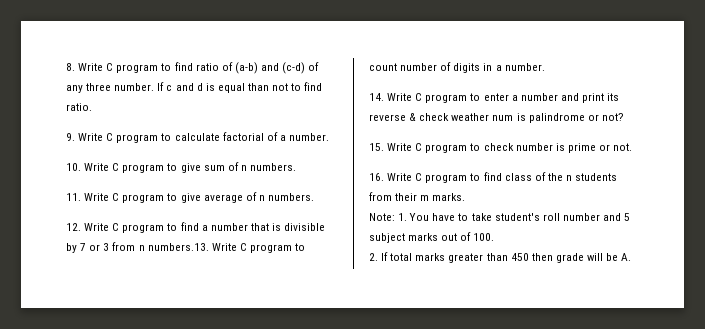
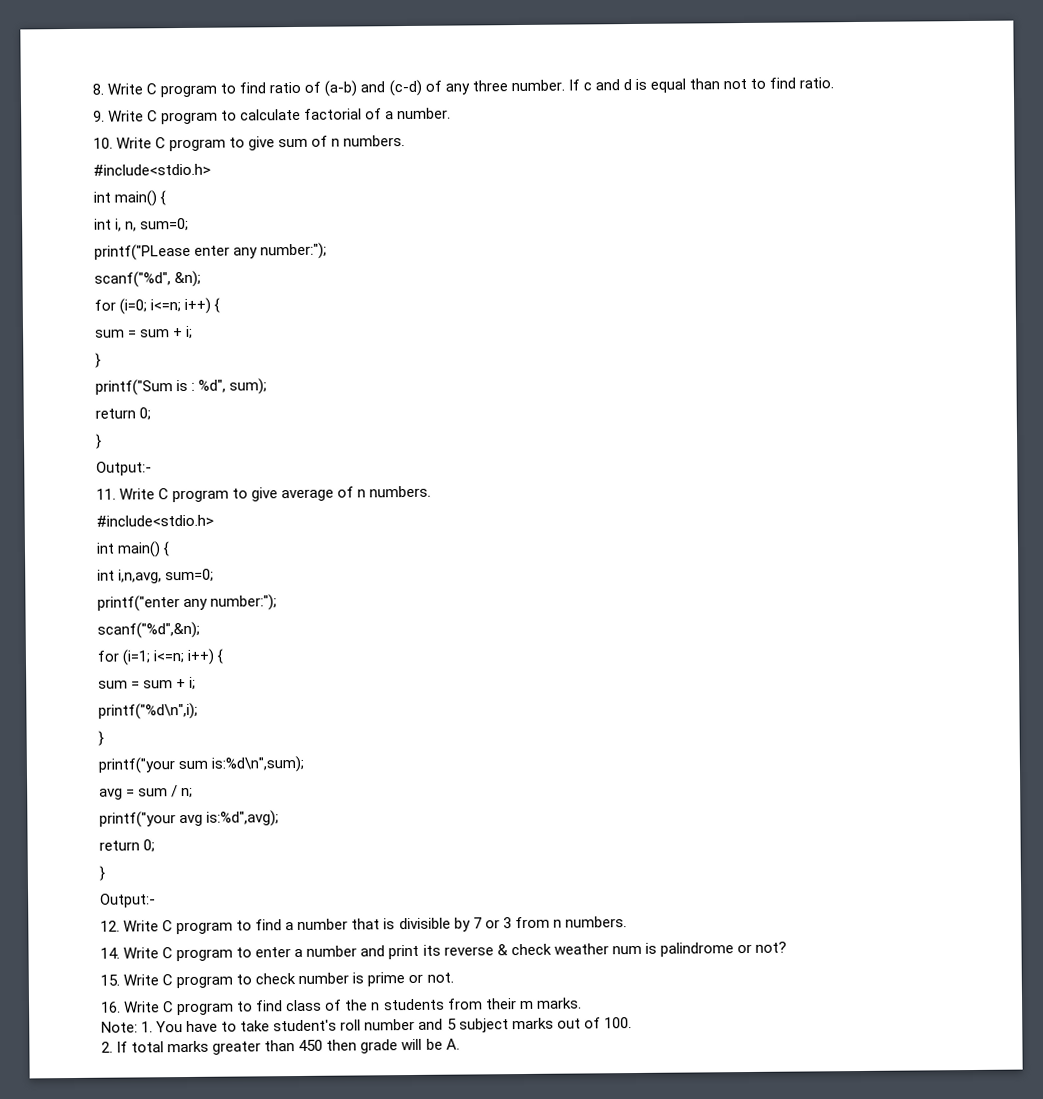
  10. Write C program to give sum of n numbers.
+ #include<stdio.h>
+ int main() {
+ int i, n, sum=0;
+ printf("PLease enter any number:");
+ scanf("%d", &n);
+ for (i=0; i<=n; i++) {
+ sum = sum + i;
+ }
+ printf("Sum is : %d", sum);
+ return 0;
+ }
+ Output:-
  11. Write C program to give average of n numbers.
+ #include<stdio.h>
+ int main() {
+ int i,n,avg, sum=0;
+ printf("enter any number:");
+ scanf("%d",&n);
+ for (i=1; i<=n; i++) {
+ sum = sum + i;
+ printf("%d\n",i);
+ }
+ printf("your sum is:%d\n",sum);
+ avg = sum / n;
+ printf("your avg is:%d",avg);
+ return 0;
+ }
+ Output:-
- 12. Write C program to find a number that is divisible by 7 or 3 from n numbers.13. Write C program to count number of digits in a number.
+ 12. Write C program to find a number that is divisible by 7 or 3 from n numbers.

